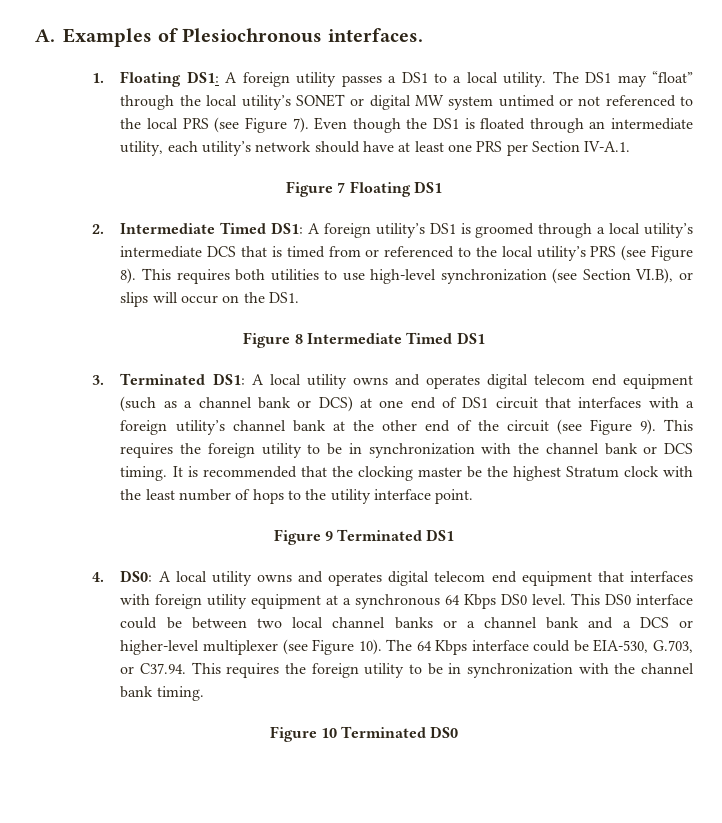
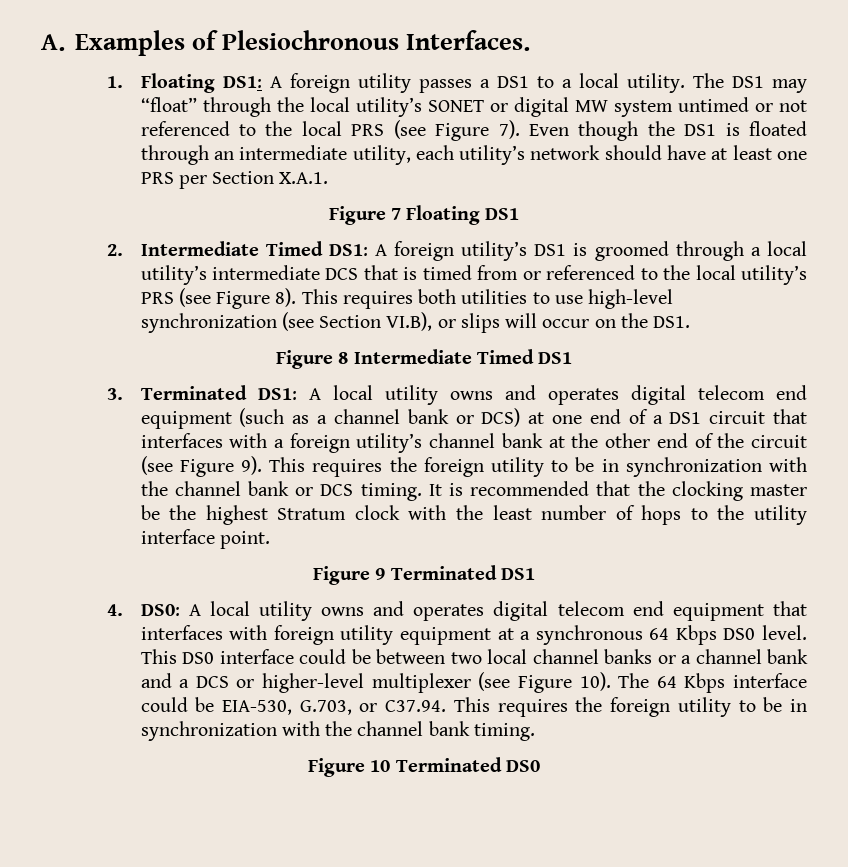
- A. Examples of Plesiochronous interfaces.
+ A. Examples of Plesiochronous Interfaces.
- Even though the DS1 is floated through an intermediate utility, each utility’s network should have at least one PRS per Section IV-A.1.
+ Even though the DS1 is floated through an intermediate utility, each utility’s network should have at least one PRS per Section X.A.1.
- 3. Terminated DS1: A local utility owns and operates digital telecom end equipment (such as a channel bank or DCS) at one end of DS1 circuit that interfaces with a foreign utility’s channel bank at the other end of the circuit (see Figure 9).
+ 3. Terminated DS1: A local utility owns and operates digital telecom end equipment (such as a channel bank or DCS) at one end of a DS1 circuit that interfaces with a foreign utility’s channel bank at the other end of the circuit (see Figure 9).

